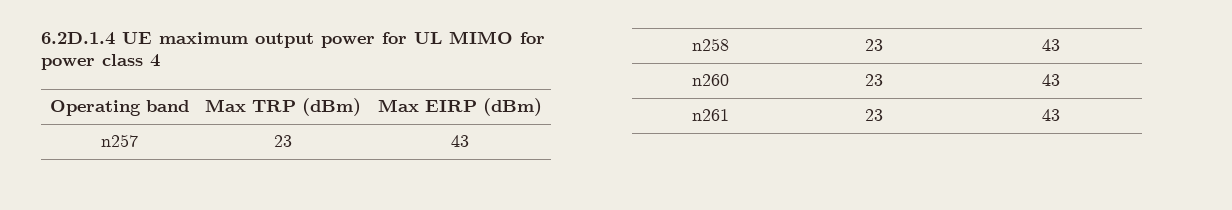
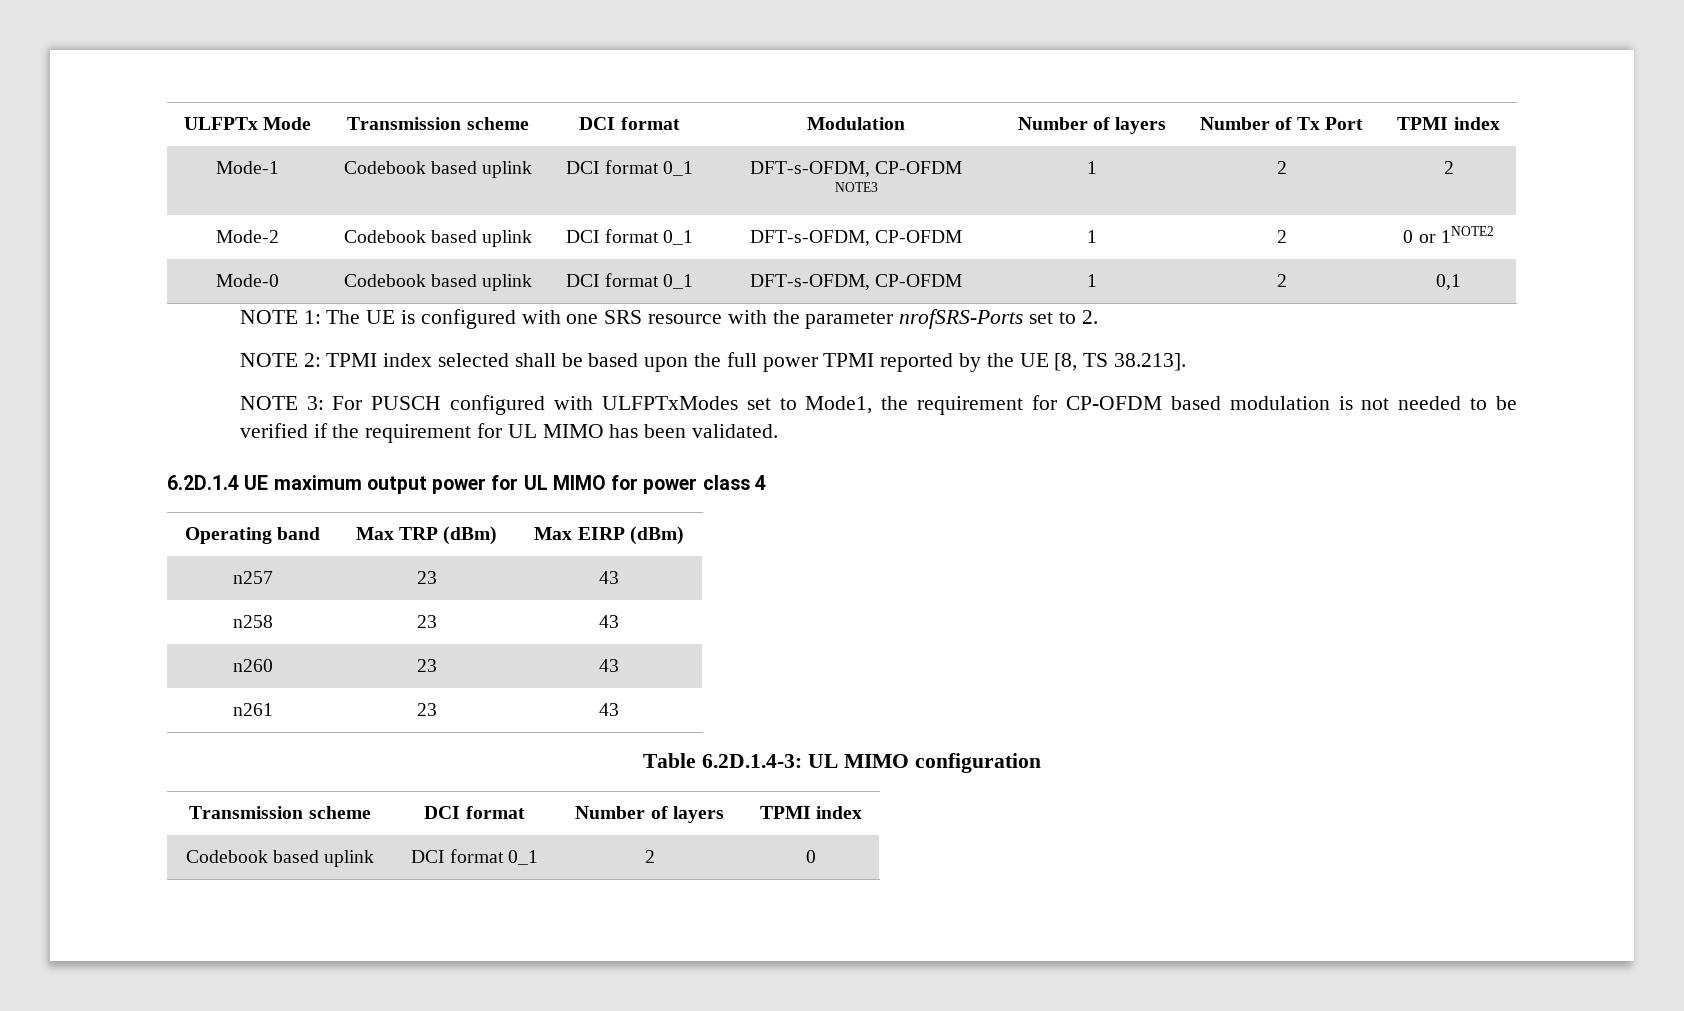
+ ULFPTx Mode | Transmission scheme | DCI format | Modulation | Number of layers | Number of Tx Port | TPMI index
+ Mode-1 | Codebook based uplink | DCI format 0_1 | DFT-s-OFDM, CP-OFDM NOTE3 | 1 | 2 | 2
+ Mode-2 | Codebook based uplink | DCI format 0_1 | DFT-s-OFDM, CP-OFDM | 1 | 2 | 0 or 1NOTE2
+ Mode-0 | Codebook based uplink | DCI format 0_1 | DFT-s-OFDM, CP-OFDM | 1 | 2 | 0,1
+ NOTE 1: The UE is configured with one SRS resource with the parameter nrofSRS-Ports set to 2.
+ NOTE 2: TPMI index selected shall be based upon the full power TPMI reported by the UE [8, TS 38.213].
+ NOTE 3: For PUSCH configured with ULFPTxModes set to Mode1, the requirement for CP-OFDM based modulation is not needed to be verified if the requirement for UL MIMO has been validated.
+ Table 6.2D.1.4-3: UL MIMO configuration
+ Transmission scheme | DCI format | Number of layers | TPMI index
+ Codebook based uplink | DCI format 0_1 | 2 | 0

